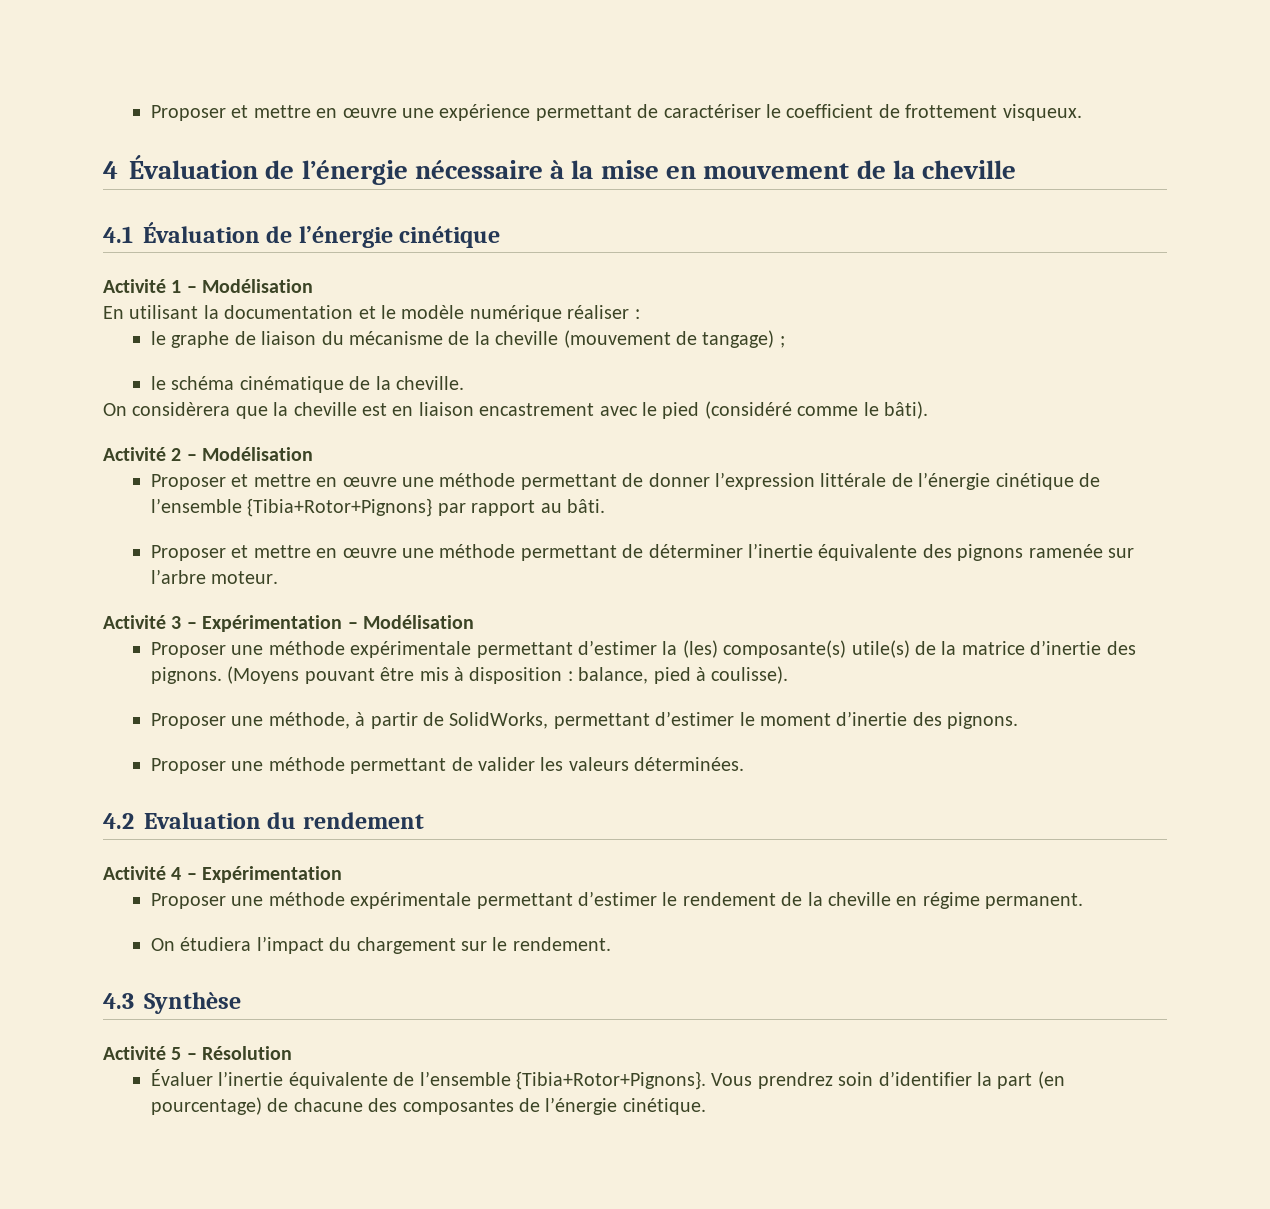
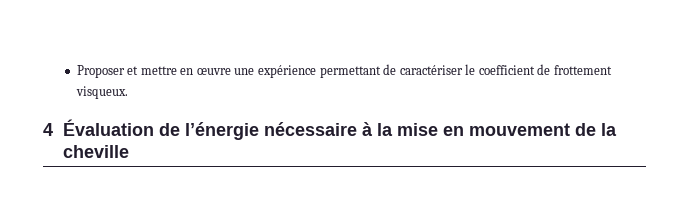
- 4.1 Évaluation de l’énergie cinétique
- Activité 1 – Modélisation
- En utilisant la documentation et le modèle numérique réaliser :
- le graphe de liaison du mécanisme de la cheville (mouvement de tangage) ;
- le schéma cinématique de la cheville.
- On considèrera que la cheville est en liaison encastrement avec le pied (considéré comme le bâti).
- Activité 2 – Modélisation
- Proposer et mettre en œuvre une méthode permettant de donner l’expression littérale de l’énergie cinétique de l’ensemble {Tibia+Rotor+Pignons} par rapport au bâti.
- Proposer et mettre en œuvre une méthode permettant de déterminer l’inertie équivalente des pignons ramenée sur l’arbre moteur.
- Activité 3 – Expérimentation – Modélisation
- Proposer une méthode expérimentale permettant d’estimer la (les) composante(s) utile(s) de la matrice d’inertie des pignons. (Moyens pouvant être mis à disposition : balance, pied à coulisse).
- Proposer une méthode, à partir de SolidWorks, permettant d’estimer le moment d’inertie des pignons.
- Proposer une méthode permettant de valider les valeurs déterminées.
- 4.2 Evaluation du rendement
- Activité 4 – Expérimentation
- Proposer une méthode expérimentale permettant d’estimer le rendement de la cheville en régime permanent.
- On étudiera l’impact du chargement sur le rendement.
- 4.3 Synthèse
- Activité 5 – Résolution
- Évaluer l’inertie équivalente de l’ensemble {Tibia+Rotor+Pignons}. Vous prendrez soin d’identifier la part (en pourcentage) de chacune des composantes de l’énergie cinétique.

